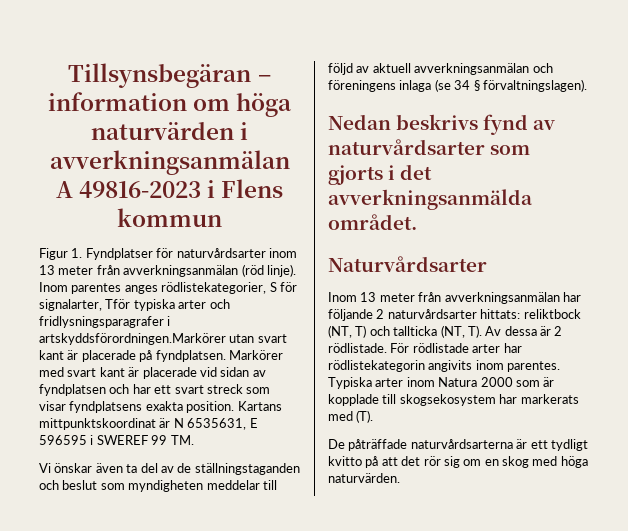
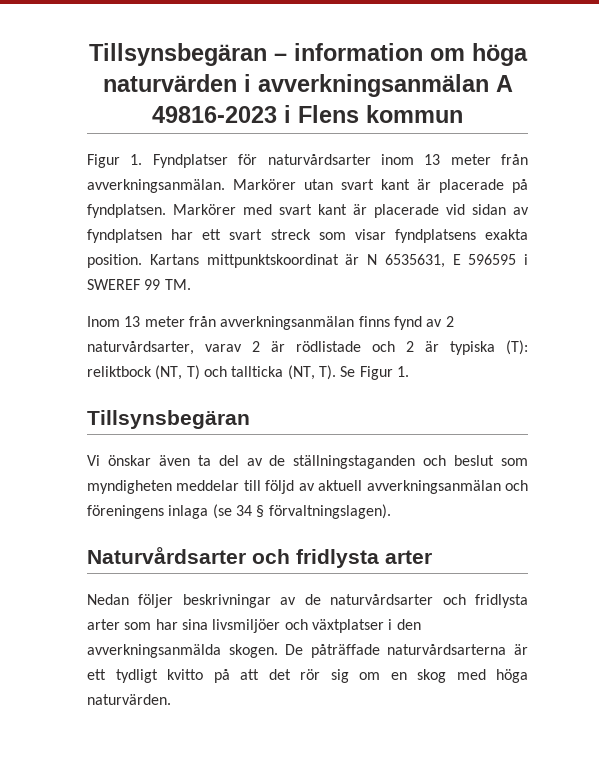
- Figur 1. Fyndplatser för naturvårdsarter inom 13 meter från avverkningsanmälan (röd linje). Inom parentes anges rödlistekategorier, S för signalarter, Tför typiska arter och fridlysningsparagrafer i artskyddsförordningen.Markörer utan svart kant är placerade på fyndplatsen.
+ Figur 1. Fyndplatser för naturvårdsarter inom 13 meter från avverkningsanmälan. Markörer utan svart kant är placerade på fyndplatsen.
- Markörer med svart kant är placerade vid sidan av fyndplatsen och har ett svart streck som visar fyndplatsens exakta position.
+ Markörer med svart kant är placerade vid sidan av fyndplatsen har ett svart streck som visar fyndplatsens exakta position.
+ Inom 13 meter från avverkningsanmälan finns fynd av 2 naturvårdsarter, varav 2 är rödlistade och 2 är typiska (T): reliktbock (NT, T) och tallticka (NT, T). Se Figur 1.
+ Tillsynsbegäran
- Nedan beskrivs fynd av naturvårdsarter som gjorts i det avverkningsanmälda området.
- Naturvårdsarter
- Inom 13 meter från avverkningsanmälan har följande 2 naturvårdsarter hittats: reliktbock (NT, T) och tallticka (NT, T). Av dessa är 2 rödlistade. För rödlistade arter har rödlistekategorin angivits inom parentes. Typiska arter inom Natura 2000 som är kopplade till skogsekosystem har markerats med (T).
- De påträffade naturvårdsarterna är ett tydligt kvitto på att det rör sig om en skog med höga naturvärden.
+ Naturvårdsarter och fridlysta arter
+ Nedan följer beskrivningar av de naturvårdsarter och fridlysta arter som har sina livsmiljöer och växtplatser i den avverkningsanmälda skogen. De påträffade naturvårdsarterna är ett tydligt kvitto på att det rör sig om en skog med höga naturvärden.

